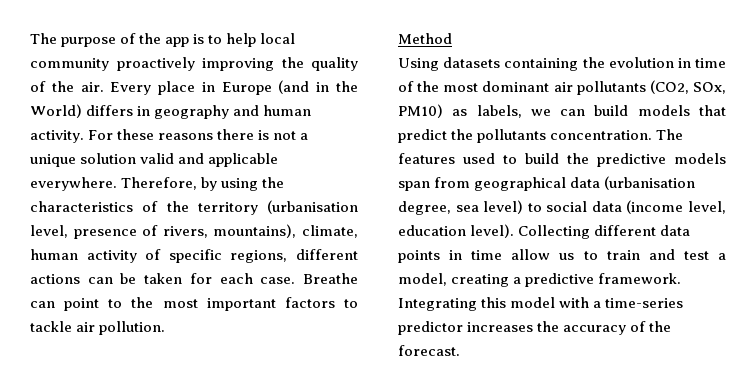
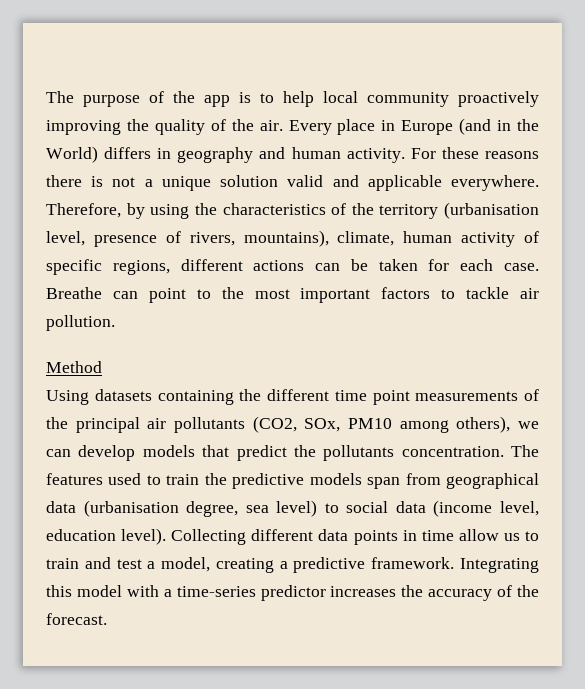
- Using datasets containing the evolution in time of the most dominant air pollutants (CO2, SOx, PM10) as labels, we can build models that predict the pollutants concentration.
+ Using datasets containing the different time point measurements of the principal air pollutants (CO2, SOx, PM10 among others), we can develop models that predict the pollutants concentration.
- The features used to build the predictive models span from geographical data (urbanisation degree, sea level) to social data (income level, education level).
+ The features used to train the predictive models span from geographical data (urbanisation degree, sea level) to social data (income level, education level).

